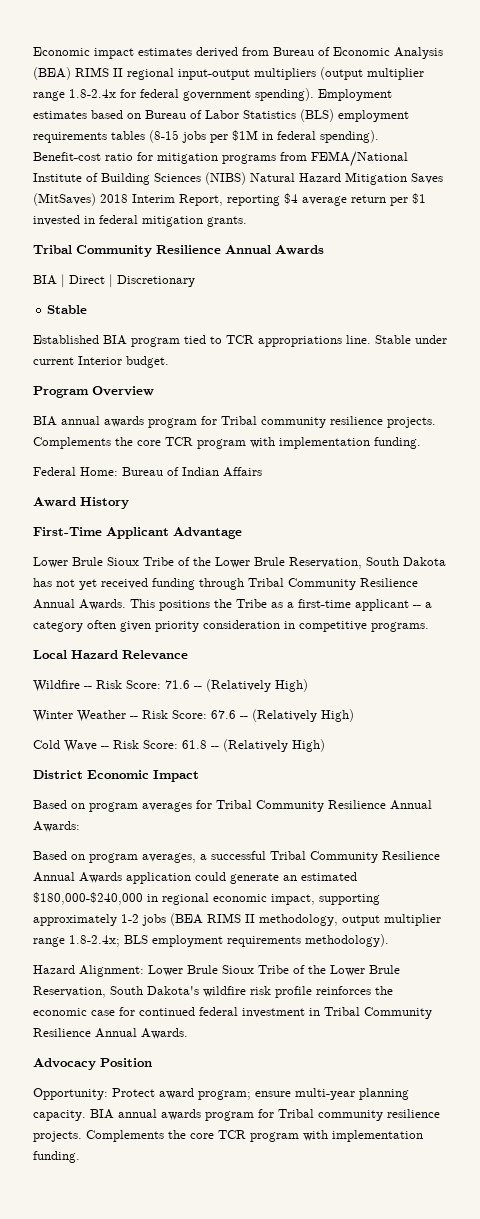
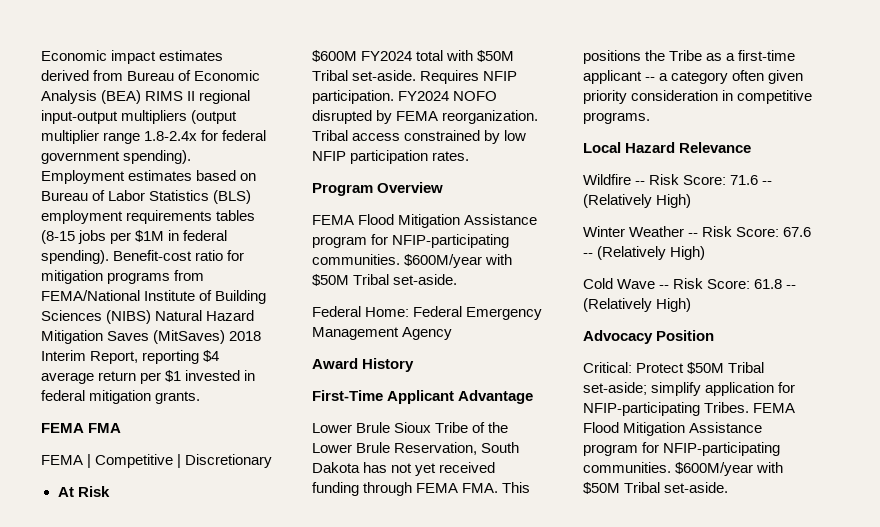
  Benefit-cost ratio for mitigation programs from FEMA/National Institute of Building Sciences (NIBS) Natural Hazard Mitigation Saves (MitSaves) 2018 Interim Report, reporting $4 average return per $1 invested in federal mitigation grants.
- Tribal Community Resilience Annual Awards
- BIA | Direct | Discretionary
- Stable
- Established BIA program tied to TCR appropriations line. Stable under current Interior budget.
+ FEMA FMA
+ FEMA | Competitive | Discretionary
+ At Risk
+ $600M FY2024 total with $50M Tribal set-aside. Requires NFIP participation. FY2024 NOFO disrupted by FEMA reorganization. Tribal access constrained by low NFIP participation rates.
  Program Overview
- BIA annual awards program for Tribal community resilience projects. Complements the core TCR program with implementation funding.
- Federal Home: Bureau of Indian Affairs
+ FEMA Flood Mitigation Assistance program for NFIP-participating communities. $600M/year with $50M Tribal set-aside.
+ Federal Home: Federal Emergency Management Agency
- Lower Brule Sioux Tribe of the Lower Brule Reservation, South Dakota has not yet received funding through Tribal Community Resilience Annual Awards. This positions the Tribe as a first-time applicant -- a category often given priority consideration in competitive programs.
+ Lower Brule Sioux Tribe of the Lower Brule Reservation, South Dakota has not yet received funding through FEMA FMA. This positions the Tribe as a first-time applicant -- a category often given priority consideration in competitive programs.
- District Economic Impact
- Based on program averages for Tribal Community Resilience Annual Awards:
- Based on program averages, a successful Tribal Community Resilience Annual Awards application could generate an estimated $180,000-$240,000 in regional economic impact, supporting approximately 1-2 jobs (BEA RIMS II methodology, output multiplier range 1.8-2.4x; BLS employment requirements methodology).
- Hazard Alignment: Lower Brule Sioux Tribe of the Lower Brule Reservation, South Dakota's wildfire risk profile reinforces the economic case for continued federal investment in Tribal Community Resilience Annual Awards.
  Advocacy Position
- Opportunity: Protect award program; ensure multi-year planning capacity. BIA annual awards program for Tribal community resilience projects. Complements the core TCR program with implementation funding.
+ Critical: Protect $50M Tribal set-aside; simplify application for NFIP-participating Tribes. FEMA Flood Mitigation Assistance program for NFIP-participating communities. $600M/year with $50M Tribal set-aside.

